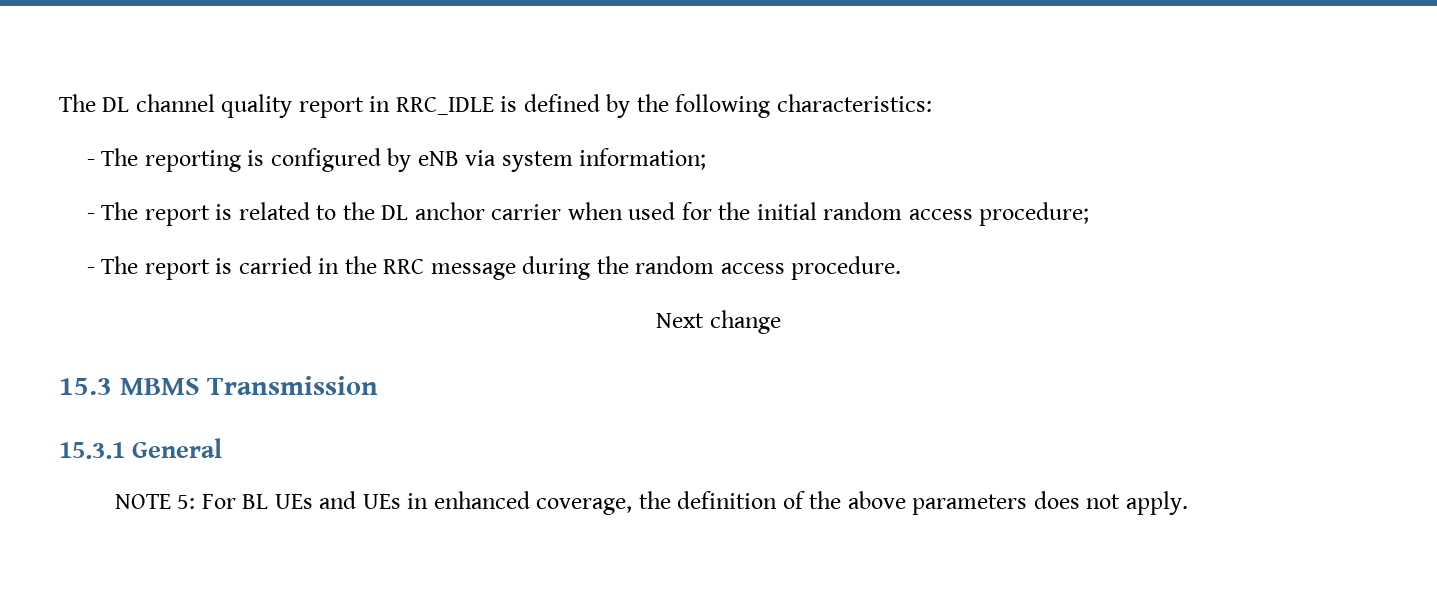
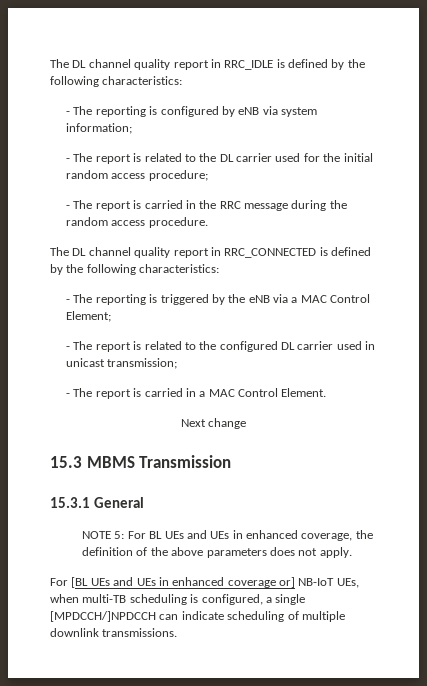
- - The report is related to the DL anchor carrier when used for the initial random access procedure;
+ - The report is related to the DL carrier used for the initial random access procedure;
+ The DL channel quality report in RRC_CONNECTED is defined by the following characteristics:
+ - The reporting is triggered by the eNB via a MAC Control Element;
+ - The report is related to the configured DL carrier used in unicast transmission;
+ - The report is carried in a MAC Control Element.
+ For [BL UEs and UEs in enhanced coverage or] NB-IoT UEs, when multi-TB scheduling is configured, a single [MPDCCH/]NPDCCH can indicate scheduling of multiple downlink transmissions.

